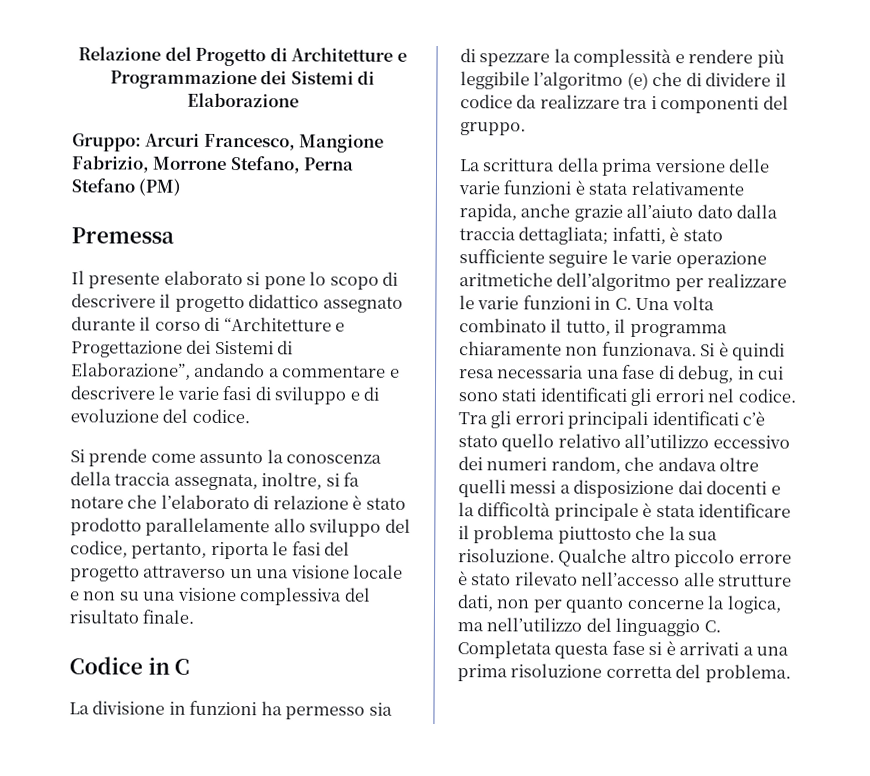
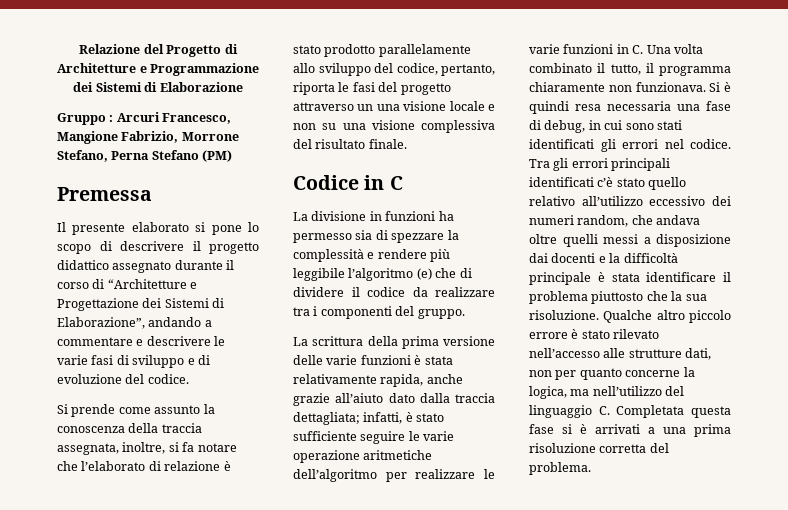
- Gruppo: Arcuri Francesco, Mangione Fabrizio, Morrone Stefano, Perna Stefano (PM)
+ Gruppo : Arcuri Francesco, Mangione Fabrizio, Morrone Stefano, Perna Stefano (PM)

